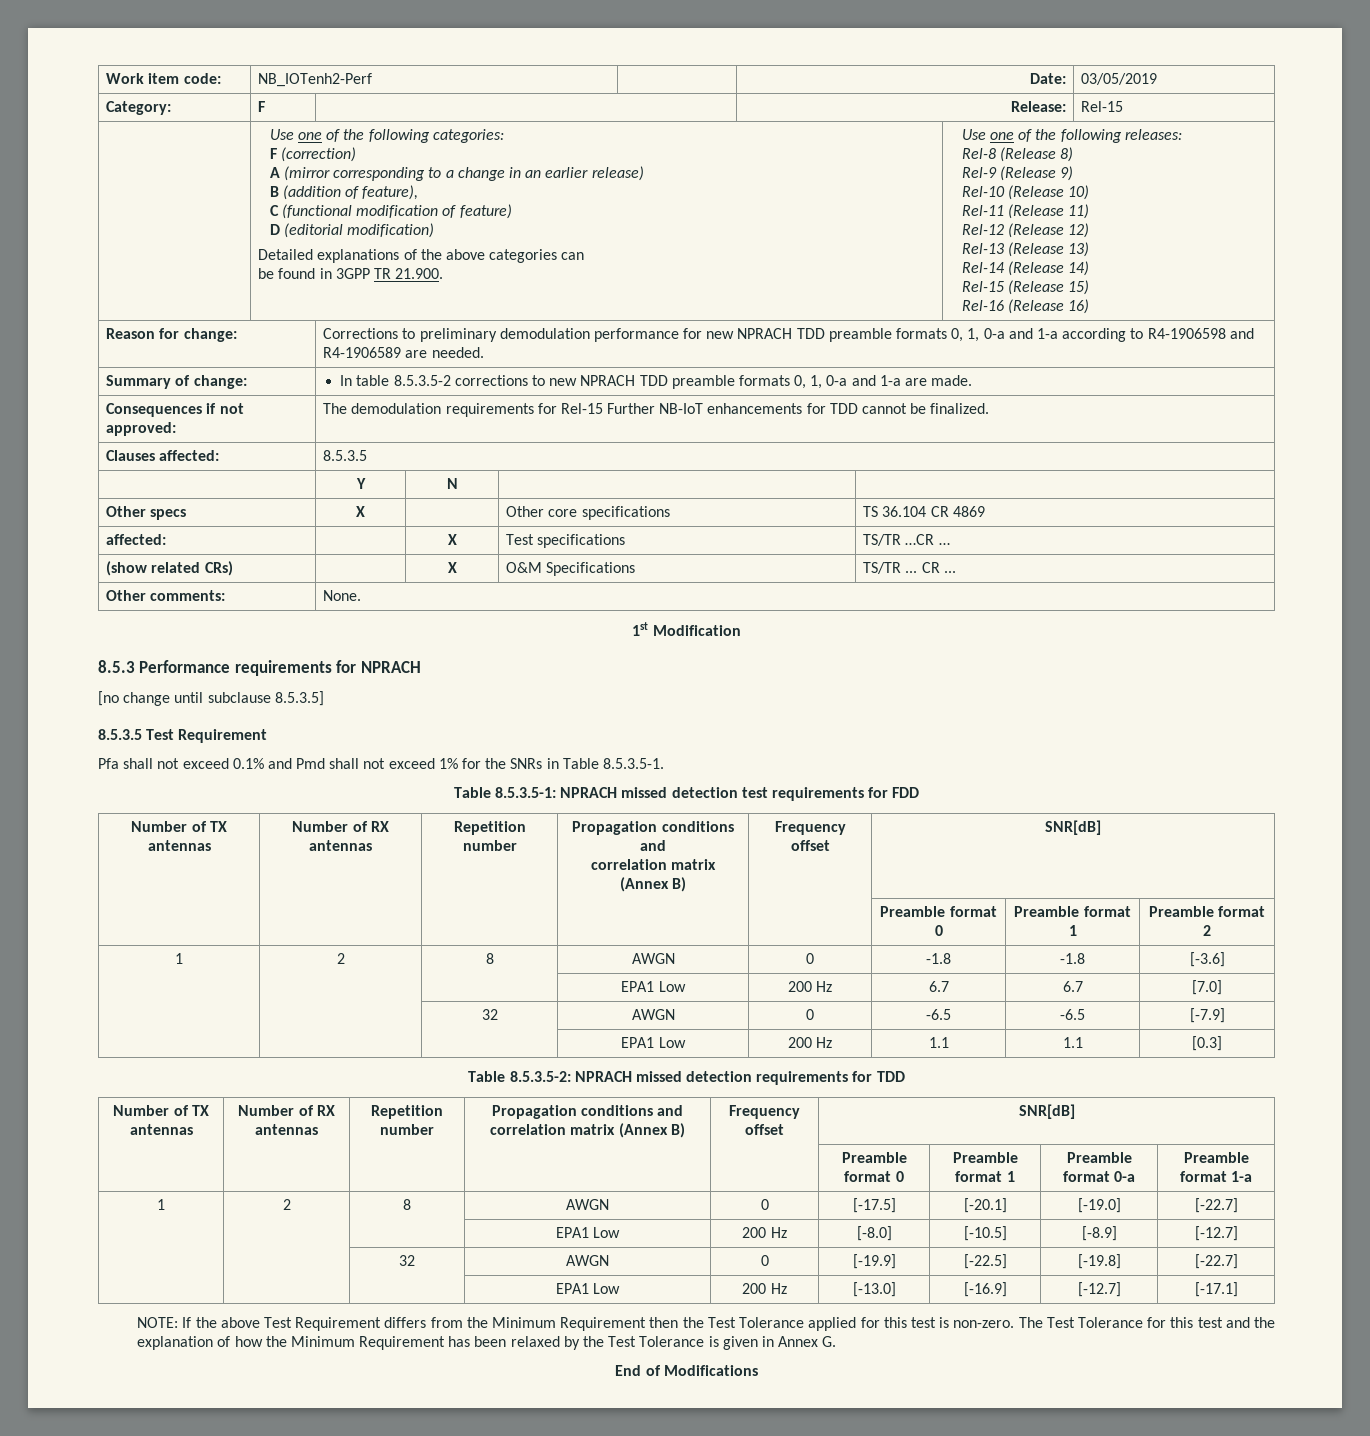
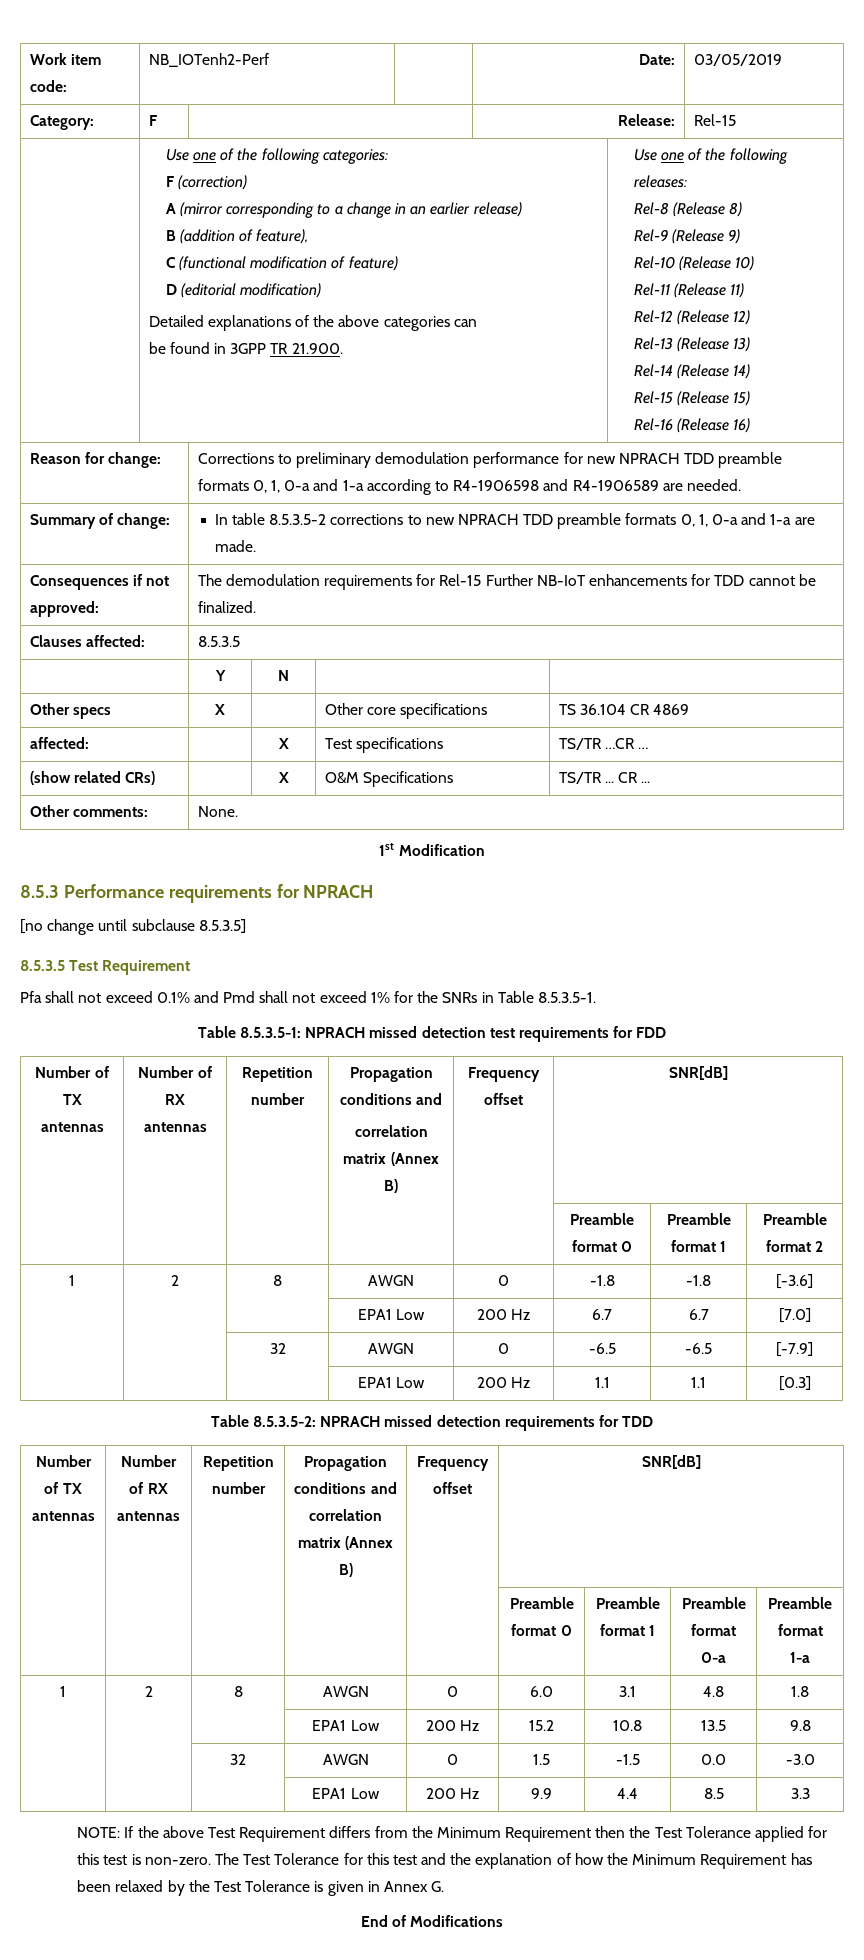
- 1 | 2 | 8 | AWGN | 0 | [-17.5] | [-20.1] | [-19.0] | [-22.7]
- | | | EPA1 Low | 200 Hz | [-8.0] | [-10.5] | [-8.9] | [-12.7]
- | | 32 | AWGN | 0 | [-19.9] | [-22.5] | [-19.8] | [-22.7]
- | | | EPA1 Low | 200 Hz | [-13.0] | [-16.9] | [-12.7] | [-17.1]
+ 1 | 2 | 8 | AWGN | 0 | 6.0 | 3.1 | 4.8 | 1.8
+ | | | EPA1 Low | 200 Hz | 15.2 | 10.8 | 13.5 | 9.8
+ | | 32 | AWGN | 0 | 1.5 | -1.5 | 0.0 | -3.0
+ | | | EPA1 Low | 200 Hz | 9.9 | 4.4 | 8.5 | 3.3

